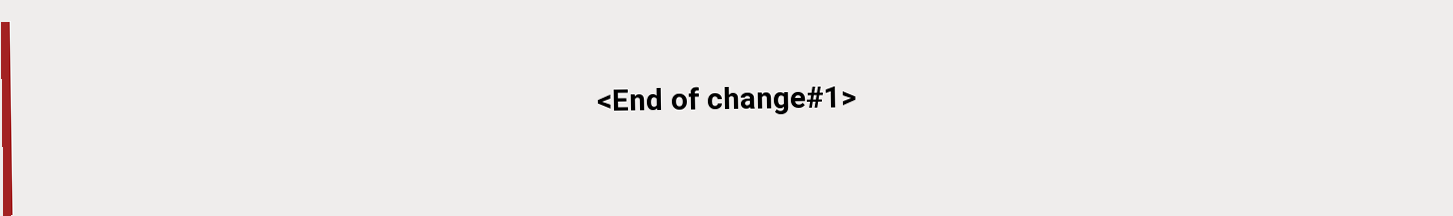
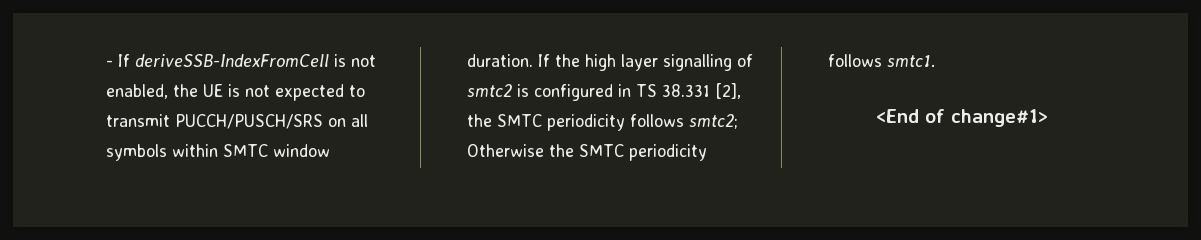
+ - If deriveSSB-IndexFromCell is not enabled, the UE is not expected to transmit PUCCH/PUSCH/SRS on all symbols within SMTC window duration. If the high layer signalling of smtc2 is configured in TS 38.331 [2], the SMTC periodicity follows smtc2; Otherwise the SMTC periodicity follows smtc1.

